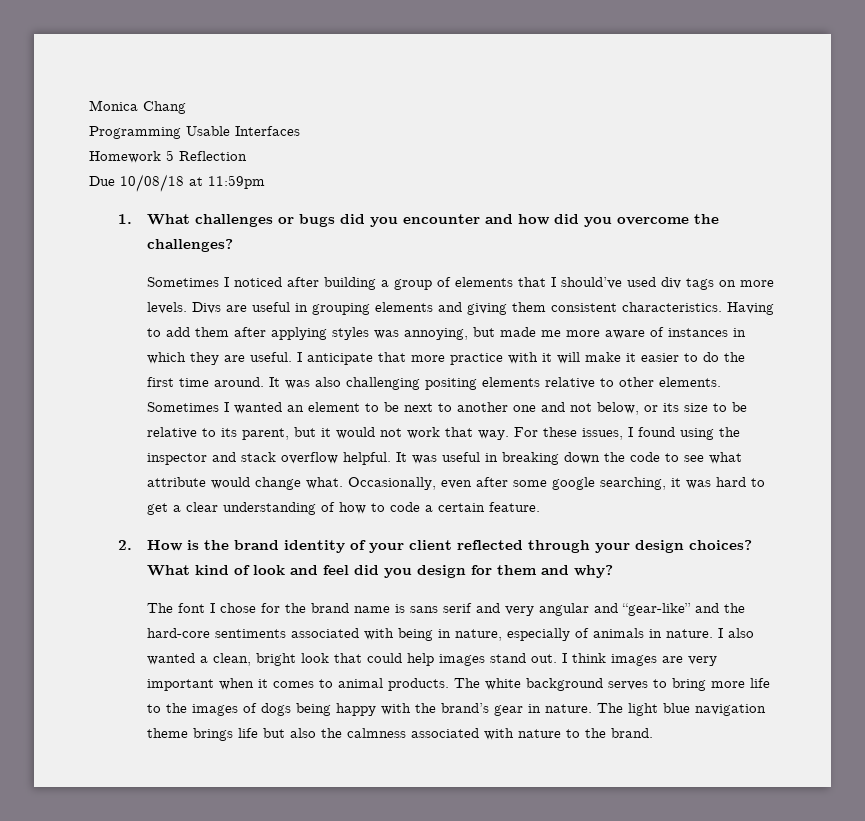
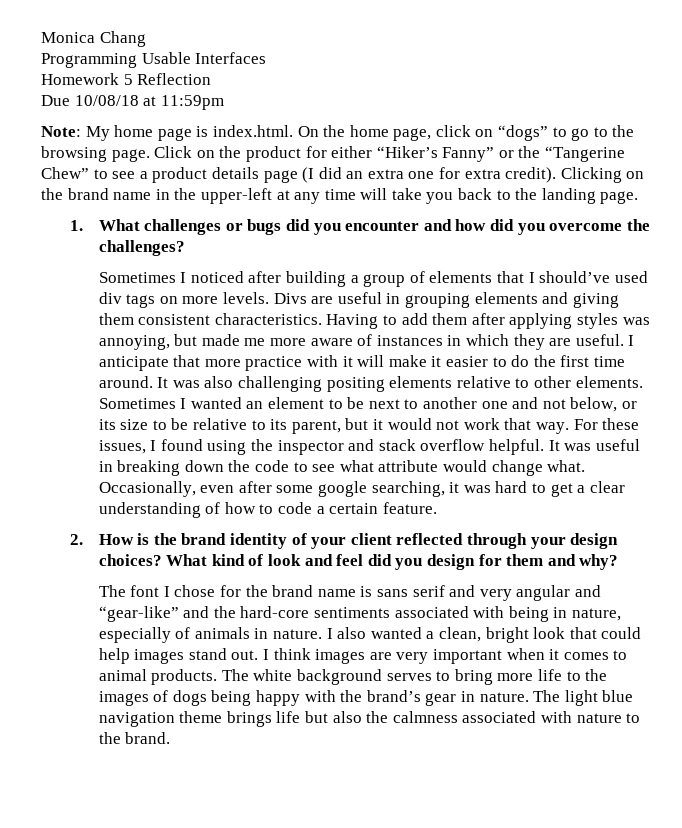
+ Note: My home page is index.html. On the home page, click on “dogs” to go to the browsing page. Click on the product for either “Hiker’s Fanny” or the “Tangerine Chew” to see a product details page (I did an extra one for extra credit). Clicking on the brand name in the upper-left at any time will take you back to the landing page.

